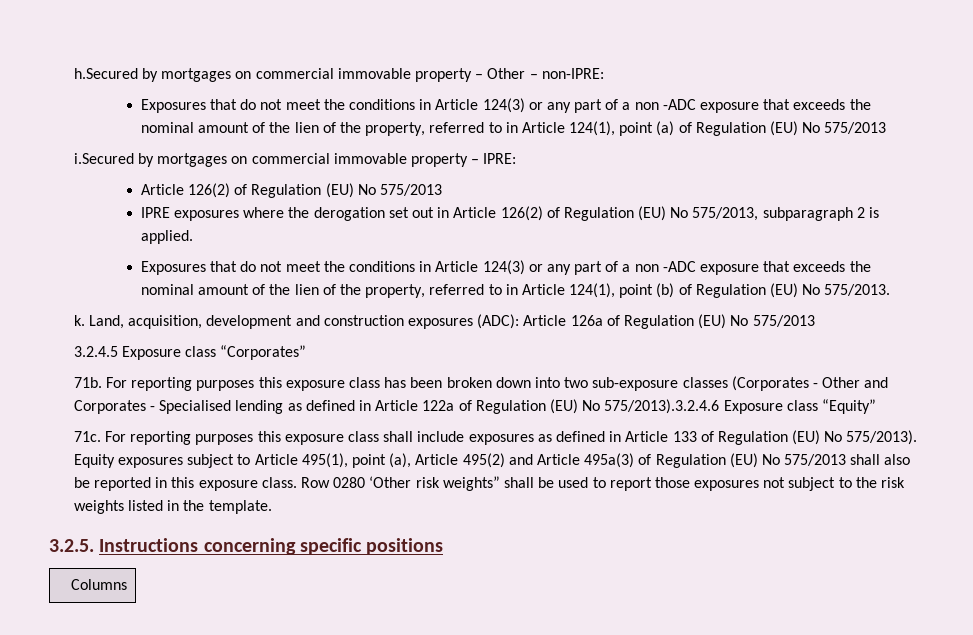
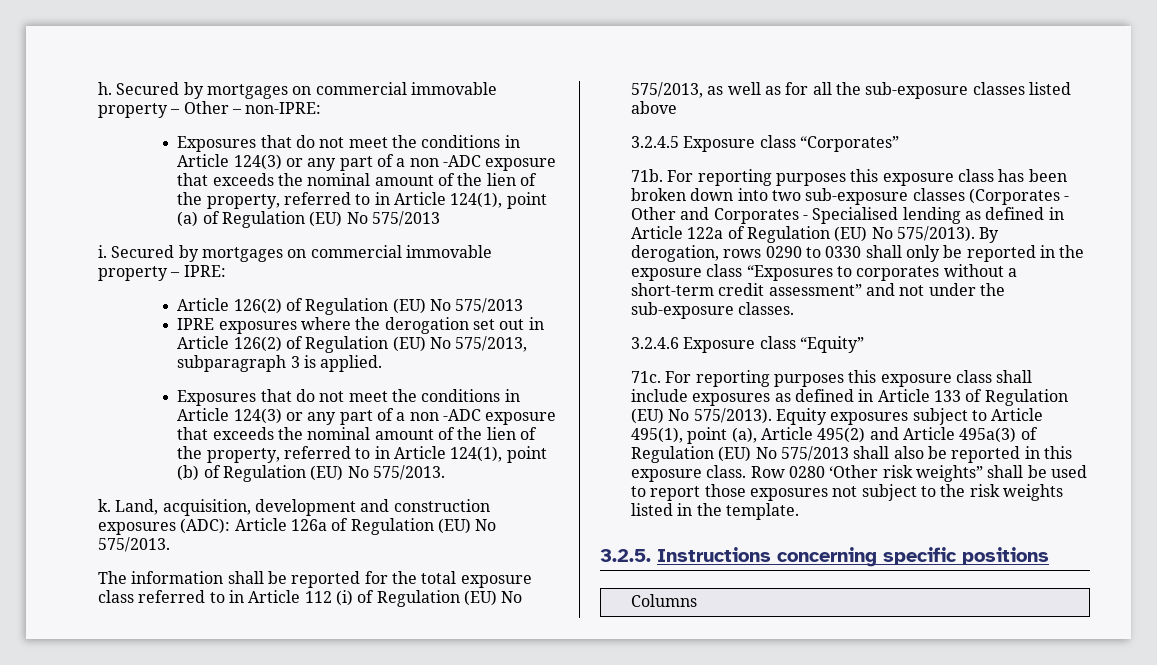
- h.Secured by mortgages on commercial immovable property – Other – non-IPRE:
+ h. Secured by mortgages on commercial immovable property – Other – non-IPRE:
- i.Secured by mortgages on commercial immovable property – IPRE:
+ i. Secured by mortgages on commercial immovable property – IPRE:
- IPRE exposures where the derogation set out in Article 126(2) of Regulation (EU) No 575/2013, subparagraph 2 is applied.
+ IPRE exposures where the derogation set out in Article 126(2) of Regulation (EU) No 575/2013, subparagraph 3 is applied.
- Land, acquisition, development and construction exposures (ADC): Article 126a of Regulation (EU) No 575/2013
+ Land, acquisition, development and construction exposures (ADC): Article 126a of Regulation (EU) No 575/2013.
+ The information shall be reported for the total exposure class referred to in Article 112 (i) of Regulation (EU) No 575/2013, as well as for all the sub-exposure classes listed above
- For reporting purposes this exposure class has been broken down into two sub-exposure classes (Corporates - Other and Corporates - Specialised lending as defined in Article 122a of Regulation (EU) No 575/2013).3.2.4.6 Exposure class “Equity”
+ For reporting purposes this exposure class has been broken down into two sub-exposure classes (Corporates - Other and Corporates - Specialised lending as defined in Article 122a of Regulation (EU) No 575/2013). By derogation, rows 0290 to 0330 shall only be reported in the exposure class “Exposures to corporates without a short-term credit assessment” and not under the sub-exposure classes.
+ 3.2.4.6 Exposure class “Equity”

